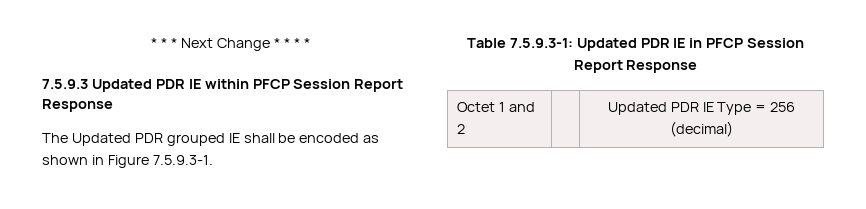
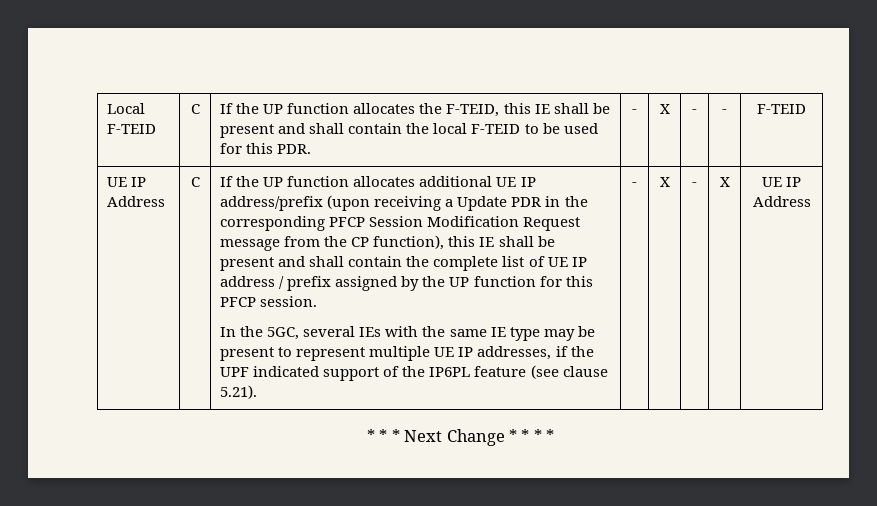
+ Local F-TEID | C | If the UP function allocates the F-TEID, this IE shall be present and shall contain the local F-TEID to be used for this PDR. | - | X | - | - | F-TEID
+ UE IP Address | C | If the UP function allocates additional UE IP address/prefix (upon receiving a Update PDR in the corresponding PFCP Session Modification Request message from the CP function), this IE shall be present and shall contain the complete list of UE IP address / prefix assigned by the UP function for this PFCP session.
+ In the 5GC, several IEs with the same IE type may be present to represent multiple UE IP addresses, if the UPF indicated support of the IP6PL feature (see clause 5.21). | - | X | - | X | UE IP Address
- 7.5.9.3 Updated PDR IE within PFCP Session Report Response
- The Updated PDR grouped IE shall be encoded as shown in Figure 7.5.9.3-1.
- Table 7.5.9.3-1: Updated PDR IE in PFCP Session Report Response
- Octet 1 and 2 | | Updated PDR IE Type = 256 (decimal)

